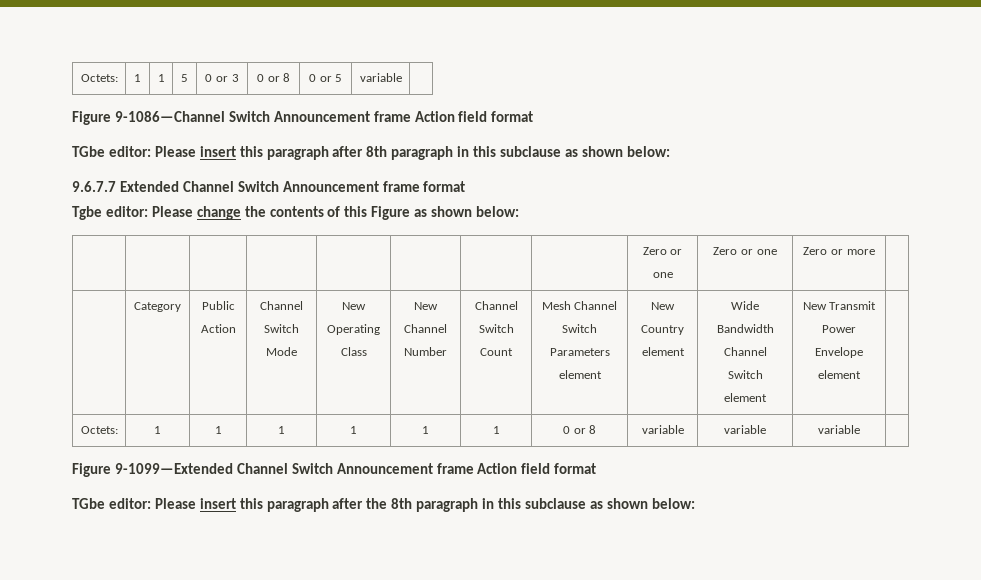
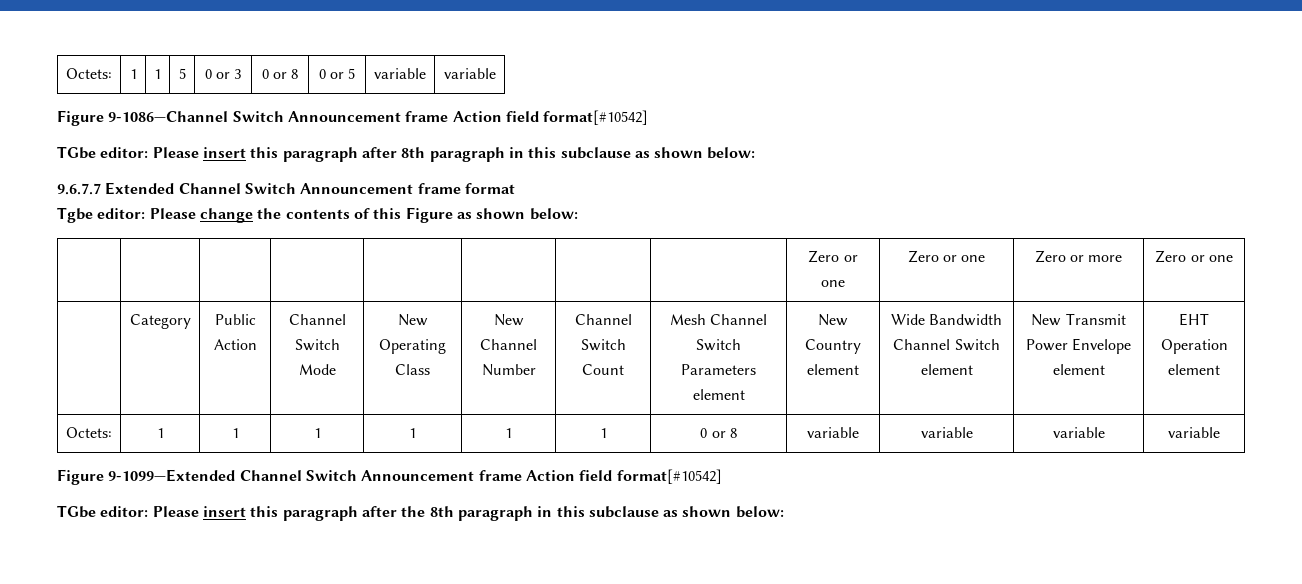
- Octets: | 1 | 1 | 5 | 0 or 3 | 0 or 8 | 0 or 5 | variable |
+ Octets: | 1 | 1 | 5 | 0 or 3 | 0 or 8 | 0 or 5 | variable | variable
- Figure 9-1086—Channel Switch Announcement frame Action field format
+ Figure 9-1086—Channel Switch Announcement frame Action field format[#10542]
- | | | | | | | | Zero or one | Zero or one | Zero or more |
+ | | | | | | | | Zero or one | Zero or one | Zero or more | Zero or one
- | Category | Public Action | Channel Switch Mode | New Operating Class | New Channel Number | Channel Switch Count | Mesh Channel Switch Parameters element | New Country element | Wide Bandwidth Channel Switch element | New Transmit Power Envelope element |
+ | Category | Public Action | Channel Switch Mode | New Operating Class | New Channel Number | Channel Switch Count | Mesh Channel Switch Parameters element | New Country element | Wide Bandwidth Channel Switch element | New Transmit Power Envelope element | EHT Operation element
- Octets: | 1 | 1 | 1 | 1 | 1 | 1 | 0 or 8 | variable | variable | variable |
+ Octets: | 1 | 1 | 1 | 1 | 1 | 1 | 0 or 8 | variable | variable | variable | variable
- Figure 9-1099—Extended Channel Switch Announcement frame Action field format
+ Figure 9-1099—Extended Channel Switch Announcement frame Action field format[#10542]

